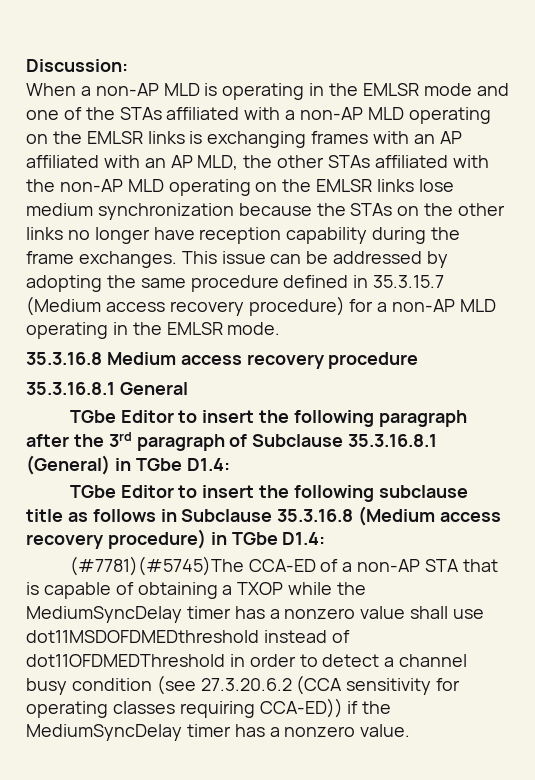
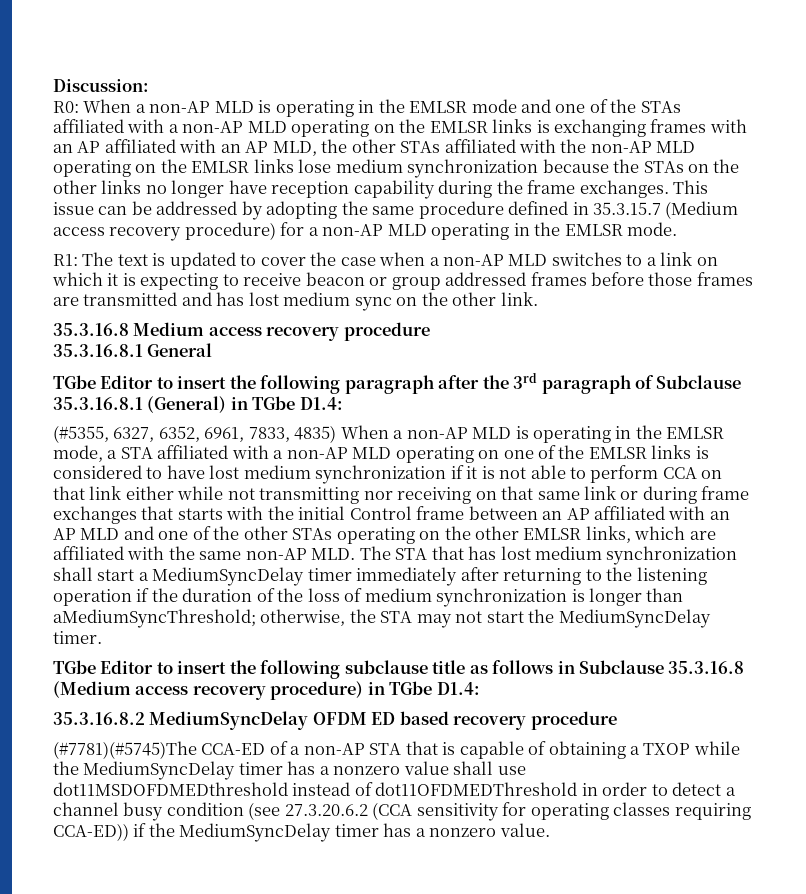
+ R0:
+ R1: The text is updated to cover the case when a non-AP MLD switches to a link on which it is expecting to receive beacon or group addressed frames before those frames are transmitted and has lost medium sync on the other link.
+ (#5355, 6327, 6352, 6961, 7833, 4835) When a non-AP MLD is operating in the EMLSR mode, a STA affiliated with a non-AP MLD operating on one of the EMLSR links is considered to have lost medium synchronization if it is not able to perform CCA on that link either while not transmitting nor receiving on that same link or during frame exchanges that starts with the initial Control frame between an AP affiliated with an AP MLD and one of the other STAs operating on the other EMLSR links, which are affiliated with the same non-AP MLD. The STA that has lost medium synchronization shall start a MediumSyncDelay timer immediately after returning to the listening operation if the duration of the loss of medium synchronization is longer than aMediumSyncThreshold; otherwise, the STA may not start the MediumSyncDelay timer.
+ 35.3.16.8.2 MediumSyncDelay OFDM ED based recovery procedure

